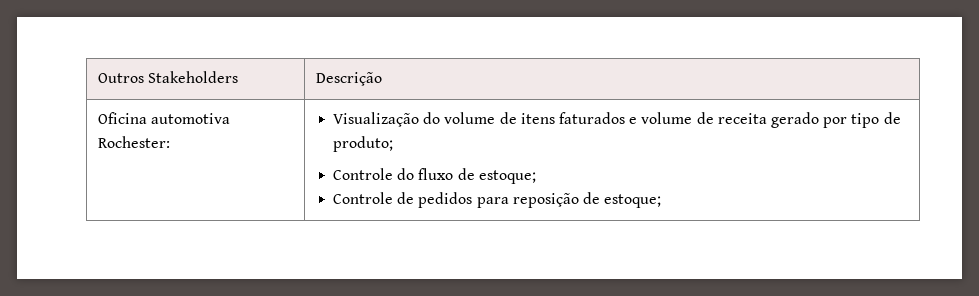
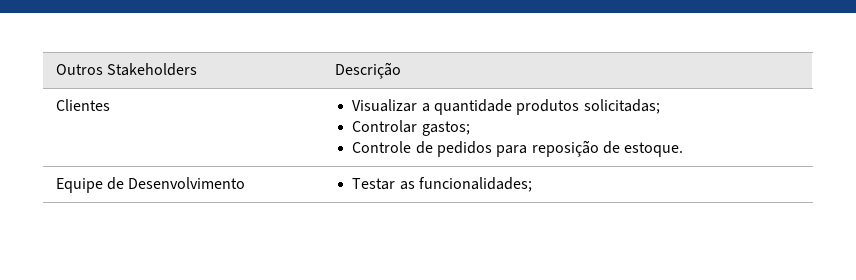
- Oficina automotiva Rochester: | Visualização do volume de itens faturados e volume de receita gerado por tipo de produto;
- Controle do fluxo de estoque;
- Controle de pedidos para reposição de estoque;
+ Clientes | Visualizar a quantidade produtos solicitadas;
+ Controlar gastos;
+ Controle de pedidos para reposição de estoque.
+ Equipe de Desenvolvimento | Testar as funcionalidades;

